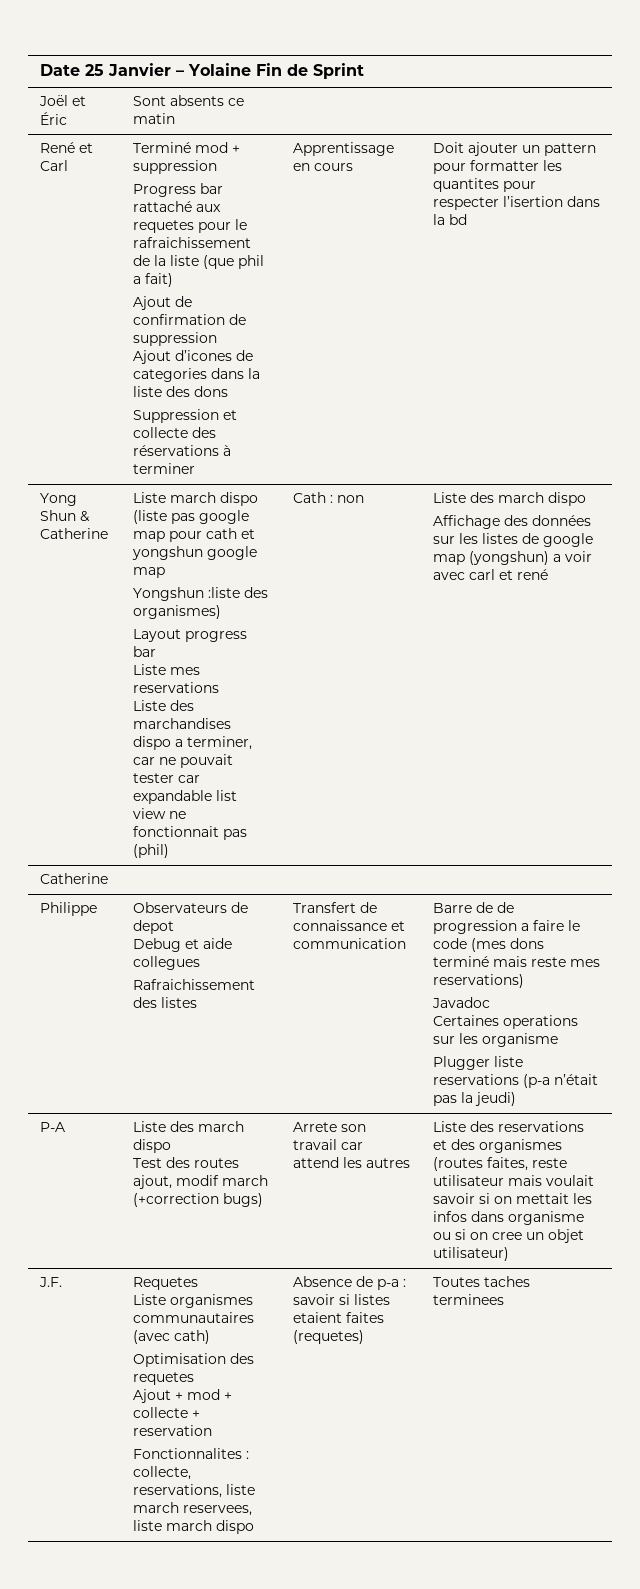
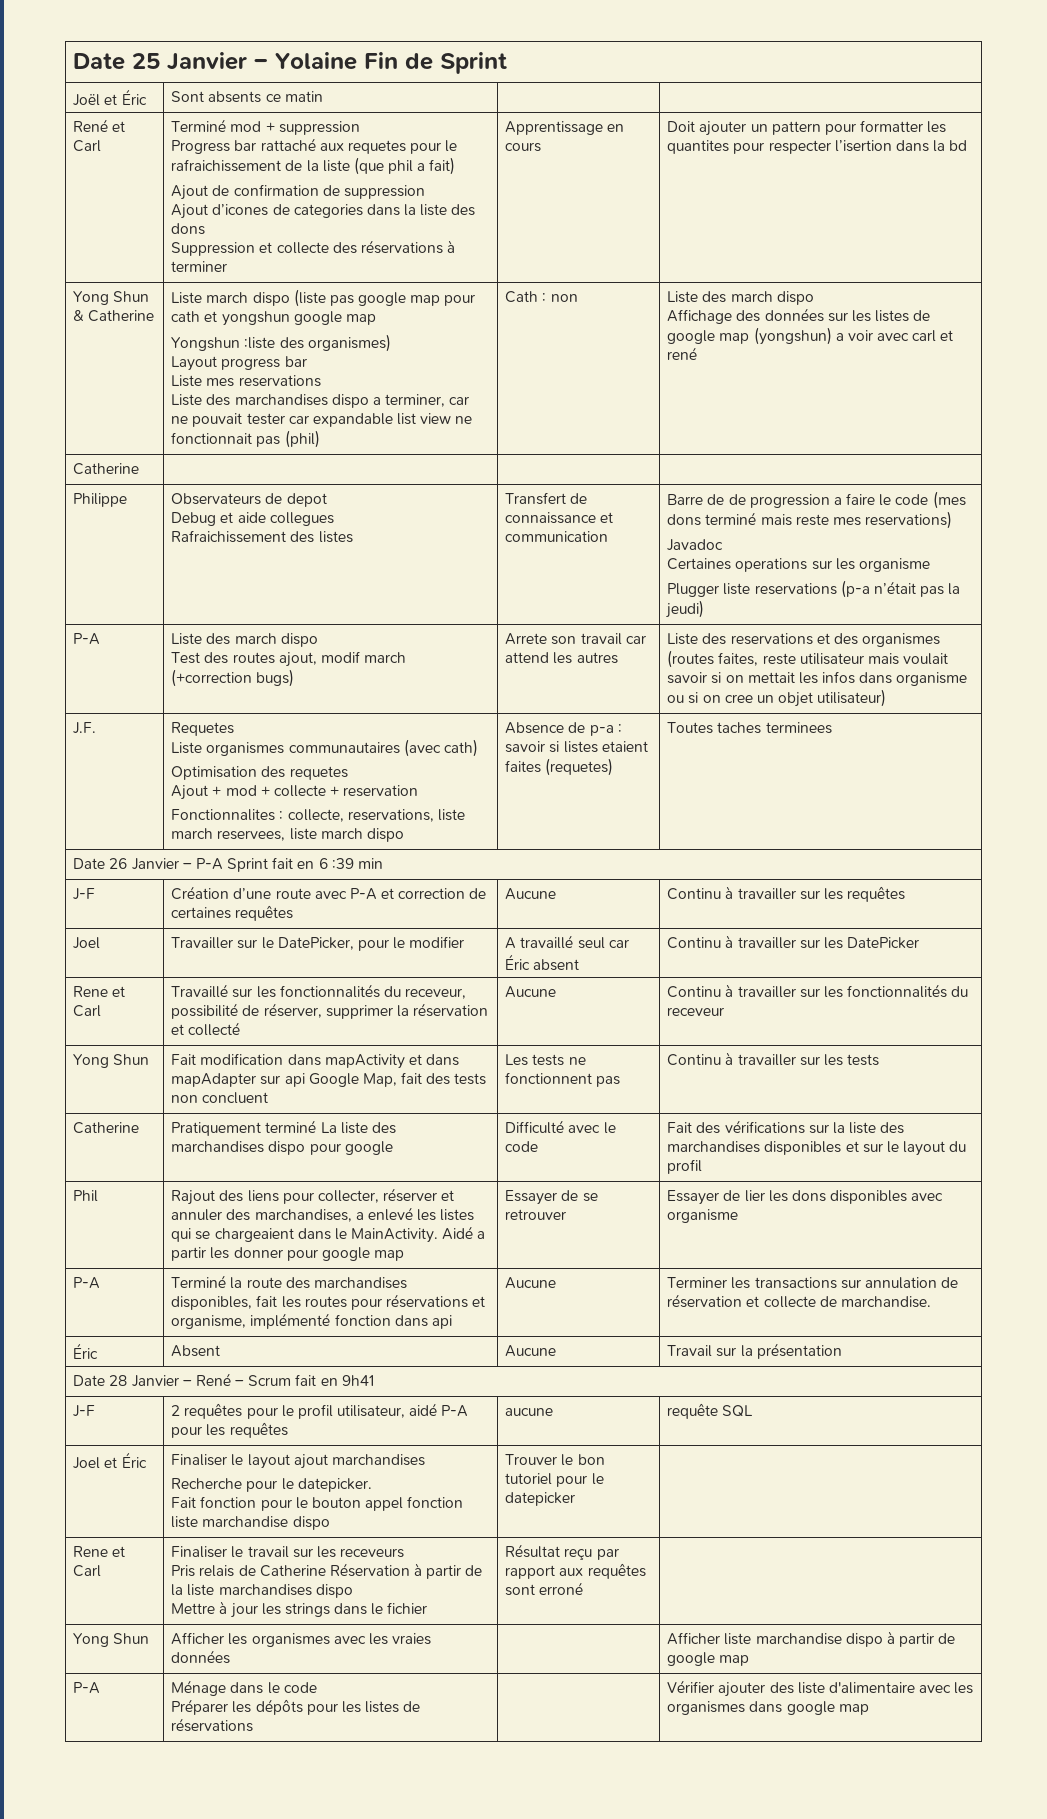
+ Date 26 Janvier – P-A Sprint fait en 6 :39 min
+ J-F | Création d’une route avec P-A et correction de certaines requêtes | Aucune | Continu à travailler sur les requêtes
+ Joel | Travailler sur le DatePicker, pour le modifier | A travaillé seul car Éric absent | Continu à travailler sur les DatePicker
+ Rene et Carl | Travaillé sur les fonctionnalités du receveur, possibilité de réserver, supprimer la réservation et collecté | Aucune | Continu à travailler sur les fonctionnalités du receveur
+ Yong Shun | Fait modification dans mapActivity et dans mapAdapter sur api Google Map, fait des tests non concluent | Les tests ne fonctionnent pas | Continu à travailler sur les tests
+ Catherine | Pratiquement terminé La liste des marchandises dispo pour google | Difficulté avec le code | Fait des vérifications sur la liste des marchandises disponibles et sur le layout du profil
+ Phil | Rajout des liens pour collecter, réserver et annuler des marchandises, a enlevé les listes qui se chargeaient dans le MainActivity. Aidé a partir les donner pour google map | Essayer de se retrouver | Essayer de lier les dons disponibles avec organisme
+ P-A | Terminé la route des marchandises disponibles, fait les routes pour réservations et organisme, implémenté fonction dans api | Aucune | Terminer les transactions sur annulation de réservation et collecte de marchandise.
+ Éric | Absent | Aucune | Travail sur la présentation
+ Date 28 Janvier – René – Scrum fait en 9h41
+ J-F | 2 requêtes pour le profil utilisateur, aidé P-A pour les requêtes | aucune | requête SQL
+ Joel et Éric | Finaliser le layout ajout marchandises
+ Recherche pour le datepicker.
+ Fait fonction pour le bouton appel fonction liste marchandise dispo | Trouver le bon tutoriel pour le datepicker |
+ Rene et Carl | Finaliser le travail sur les receveurs
+ Pris relais de Catherine Réservation à partir de la liste marchandises dispo
+ Mettre à jour les strings dans le fichier | Résultat reçu par rapport aux requêtes sont erroné |
+ Yong Shun | Afficher les organismes avec les vraies données | | Afficher liste marchandise dispo à partir de google map
+ P-A | Ménage dans le code
+ Préparer les dépôts pour les listes de réservations | | Vérifier ajouter des liste d'alimentaire avec les organismes dans google map

